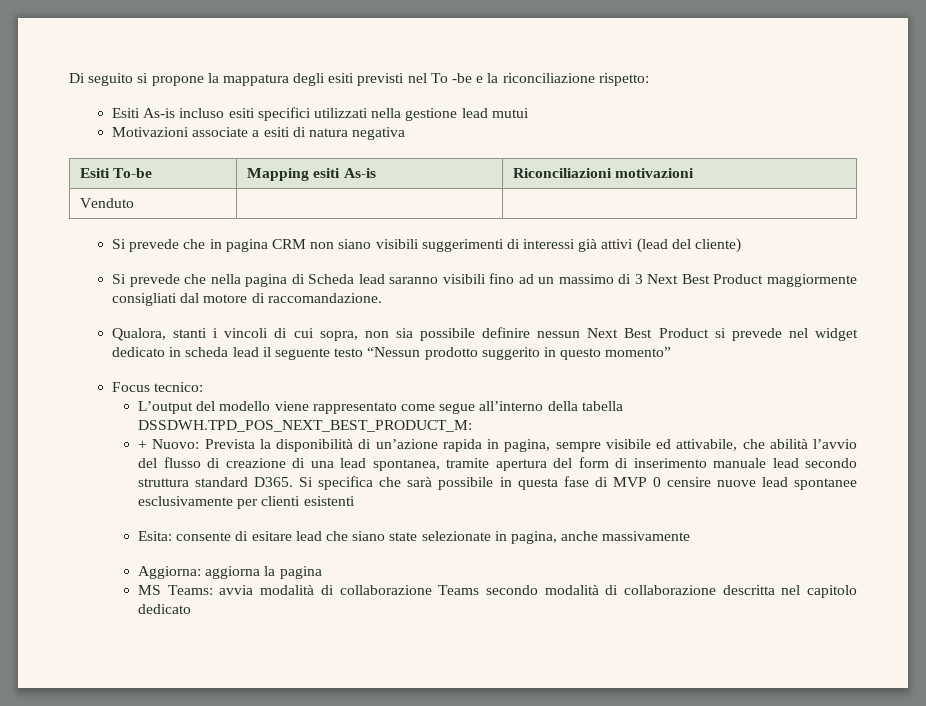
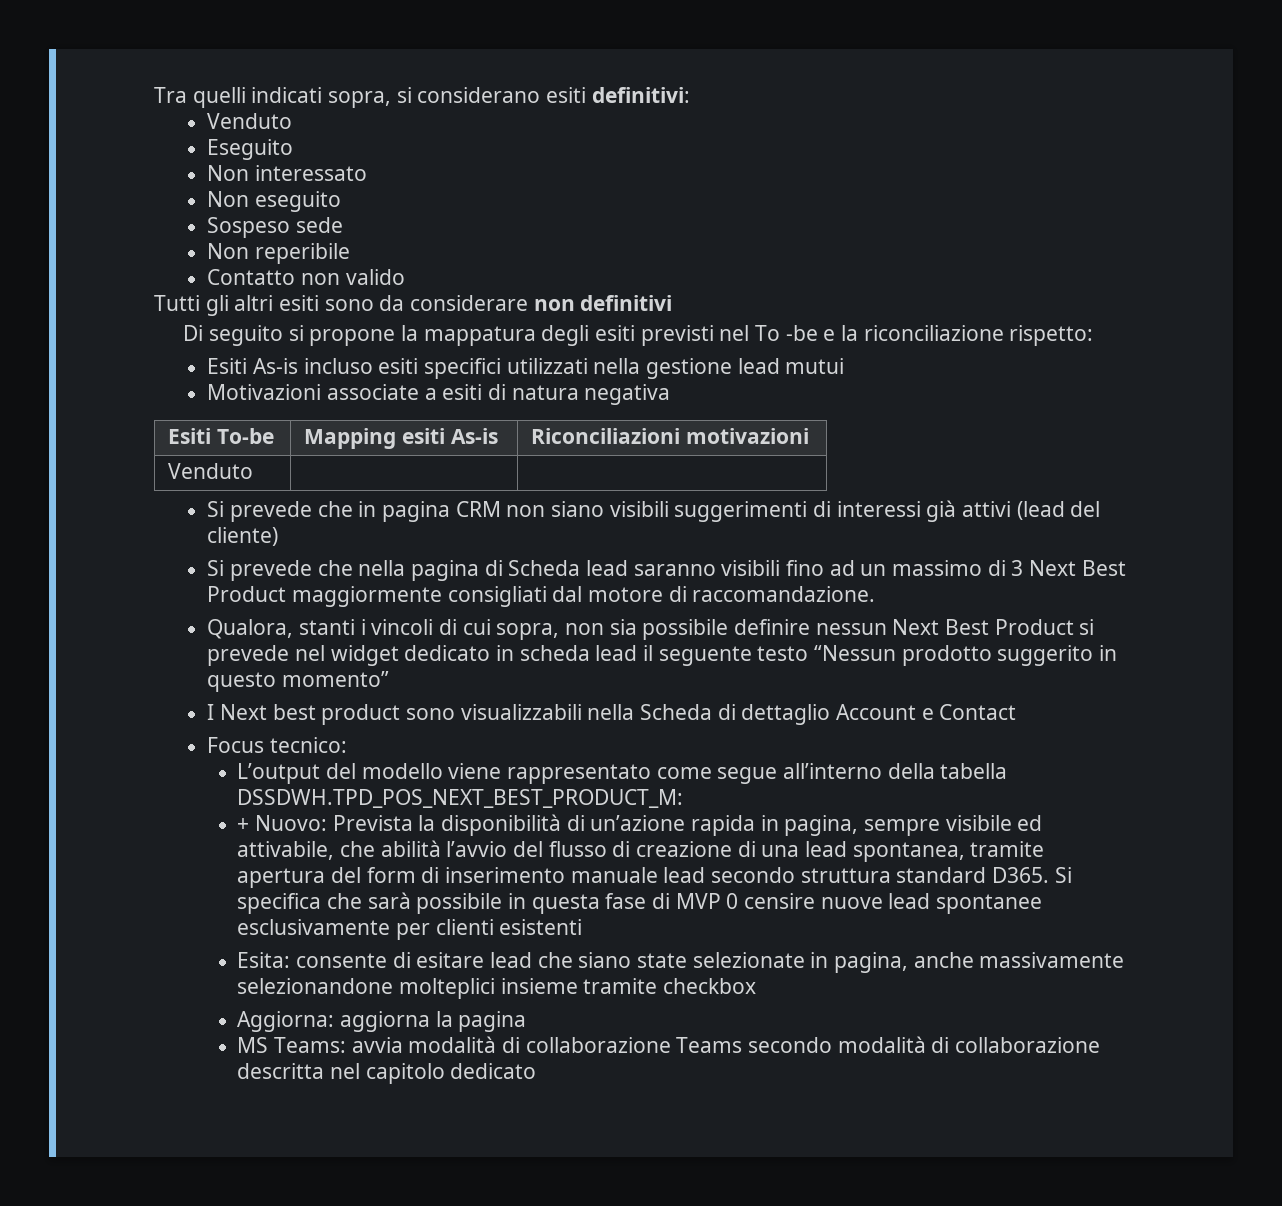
+ Tra quelli indicati sopra, si considerano esiti definitivi:
+ Venduto
+ Eseguito
+ Non interessato
+ Non eseguito
+ Sospeso sede
+ Non reperibile
+ Contatto non valido
+ Tutti gli altri esiti sono da considerare non definitivi
+ I Next best product sono visualizzabili nella Scheda di dettaglio Account e Contact
- Esita: consente di esitare lead che siano state selezionate in pagina, anche massivamente
+ Esita: consente di esitare lead che siano state selezionate in pagina, anche massivamente selezionandone molteplici insieme tramite checkbox

